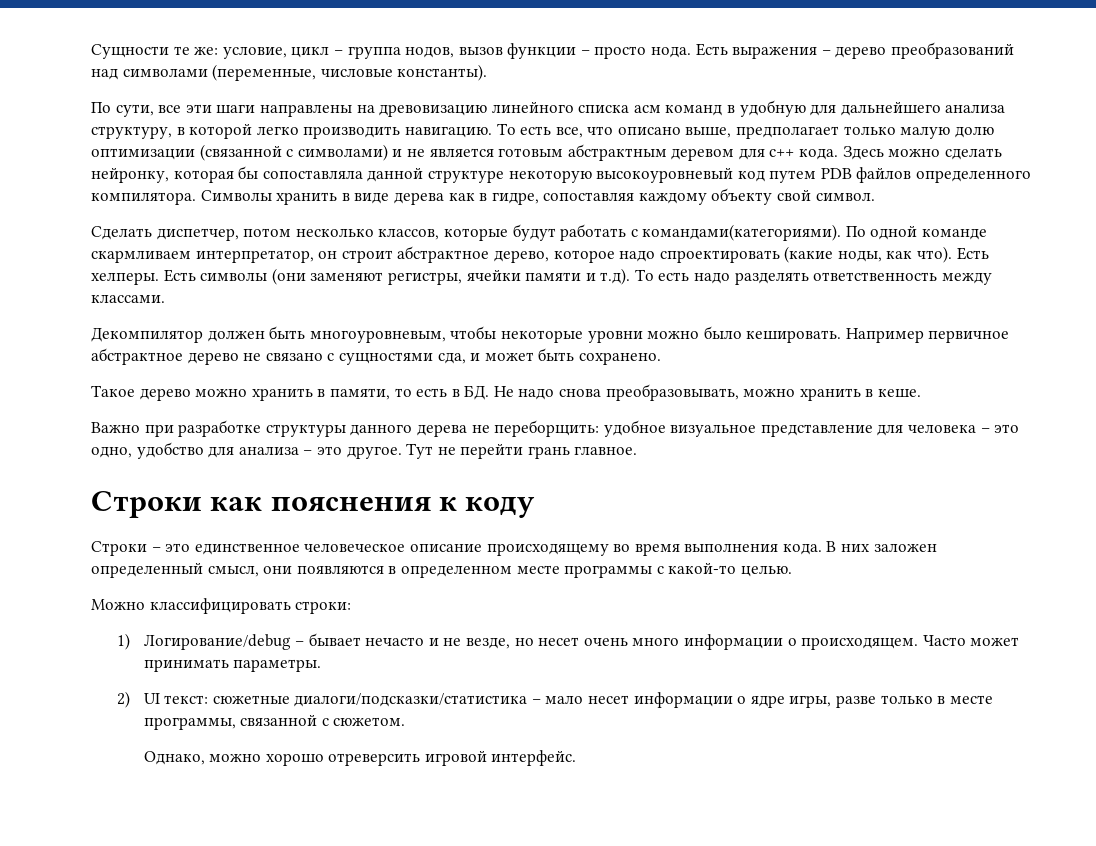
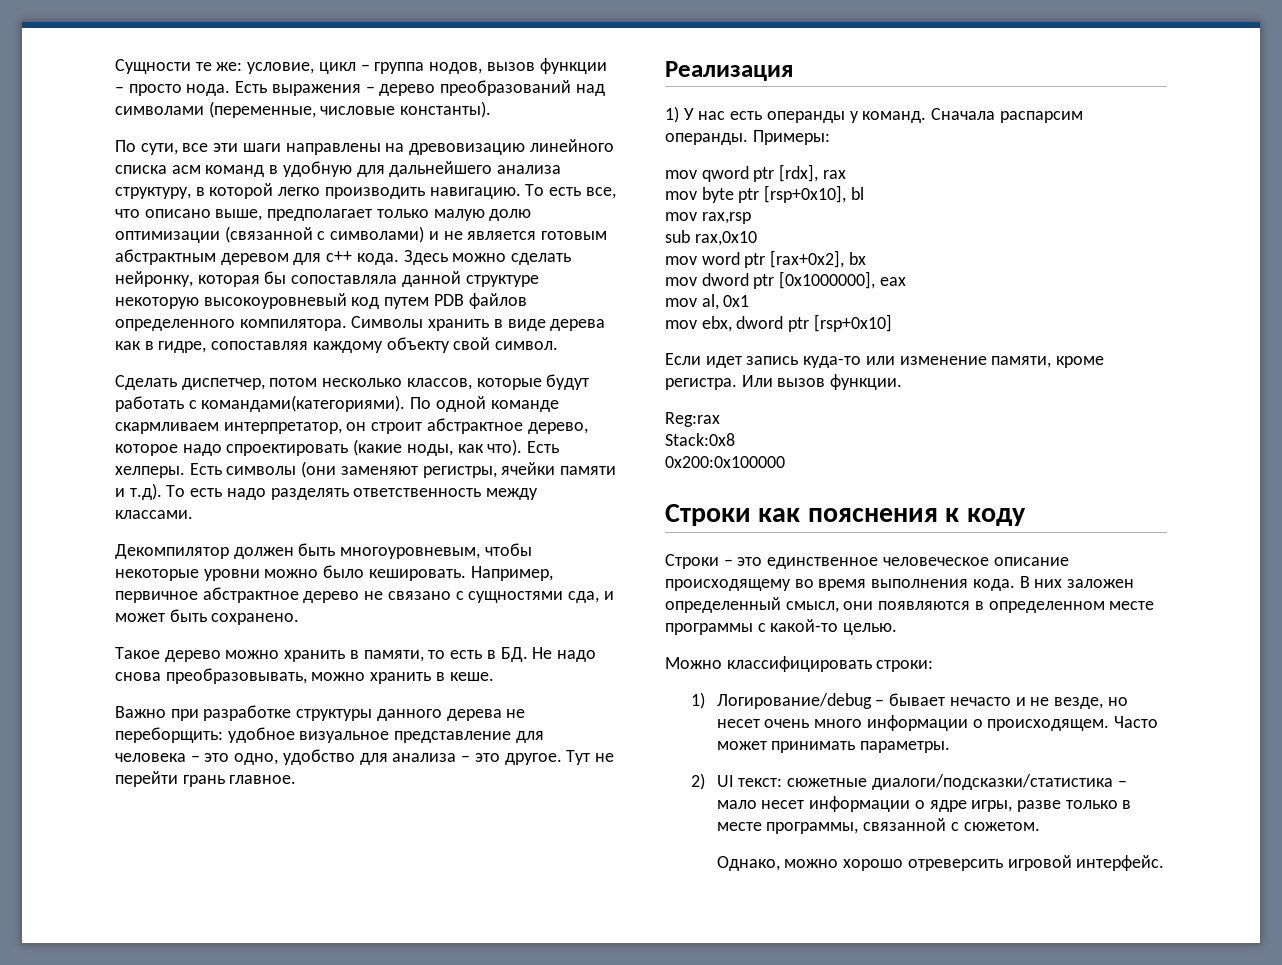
- Например первичное абстрактное дерево не связано с сущностями сда, и может быть сохранено.
+ Например, первичное абстрактное дерево не связано с сущностями сда, и может быть сохранено.
+ Реализация
+ 1) У нас есть операнды у команд. Сначала распарсим операнды. Примеры:
+ mov qword ptr [rdx], rax
+ mov byte ptr [rsp+0x10], bl
+ mov rax,rsp
+ sub rax,0x10
+ mov word ptr [rax+0x2], bx
+ mov dword ptr [0x1000000], eax
+ mov al, 0x1
+ mov ebx, dword ptr [rsp+0x10]
+ Если идет запись куда-то или изменение памяти, кроме регистра. Или вызов функции.
+ Reg:rax
+ Stack:0x8
+ 0x200:0x100000

